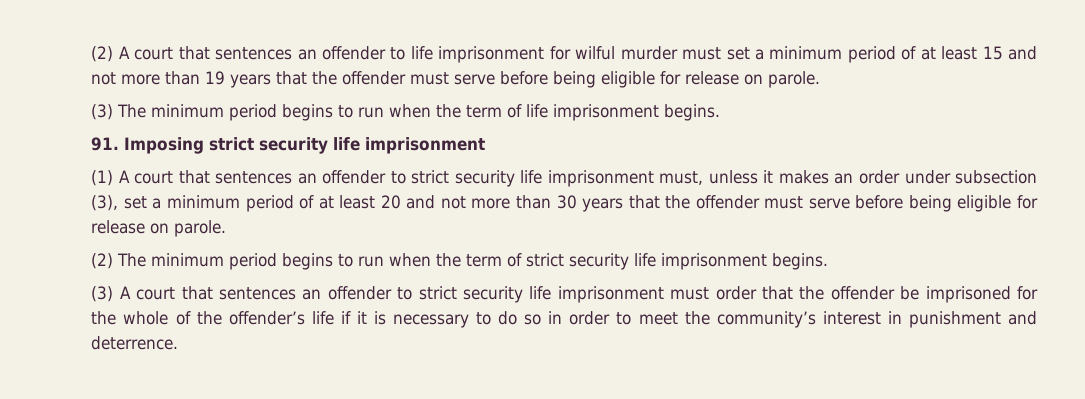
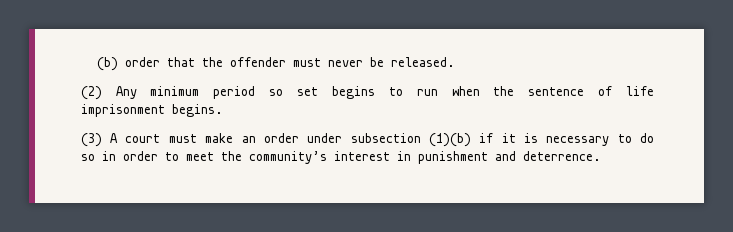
- (2) A court that sentences an offender to life imprisonment for wilful murder must set a minimum period of at least 15 and not more than 19 years that the offender must serve before being eligible for release on parole.
- (3) The minimum period begins to run when the term of life imprisonment begins.
+ (b) order that the offender must never be released.
+ (2) Any minimum period so set begins to run when the sentence of life imprisonment begins.
- 91. Imposing strict security life imprisonment
- (1) A court that sentences an offender to strict security life imprisonment must, unless it makes an order under subsection (3), set a minimum period of at least 20 and not more than 30 years that the offender must serve before being eligible for release on parole.
- (2) The minimum period begins to run when the term of strict security life imprisonment begins.
- (3) A court that sentences an offender to strict security life imprisonment must order that the offender be imprisoned for the whole of the offender’s life if it is necessary to do so in order to meet the community’s interest in punishment and deterrence.
+ (3) A court must make an order under subsection (1)(b) if it is necessary to do so in order to meet the community’s interest in punishment and deterrence.

